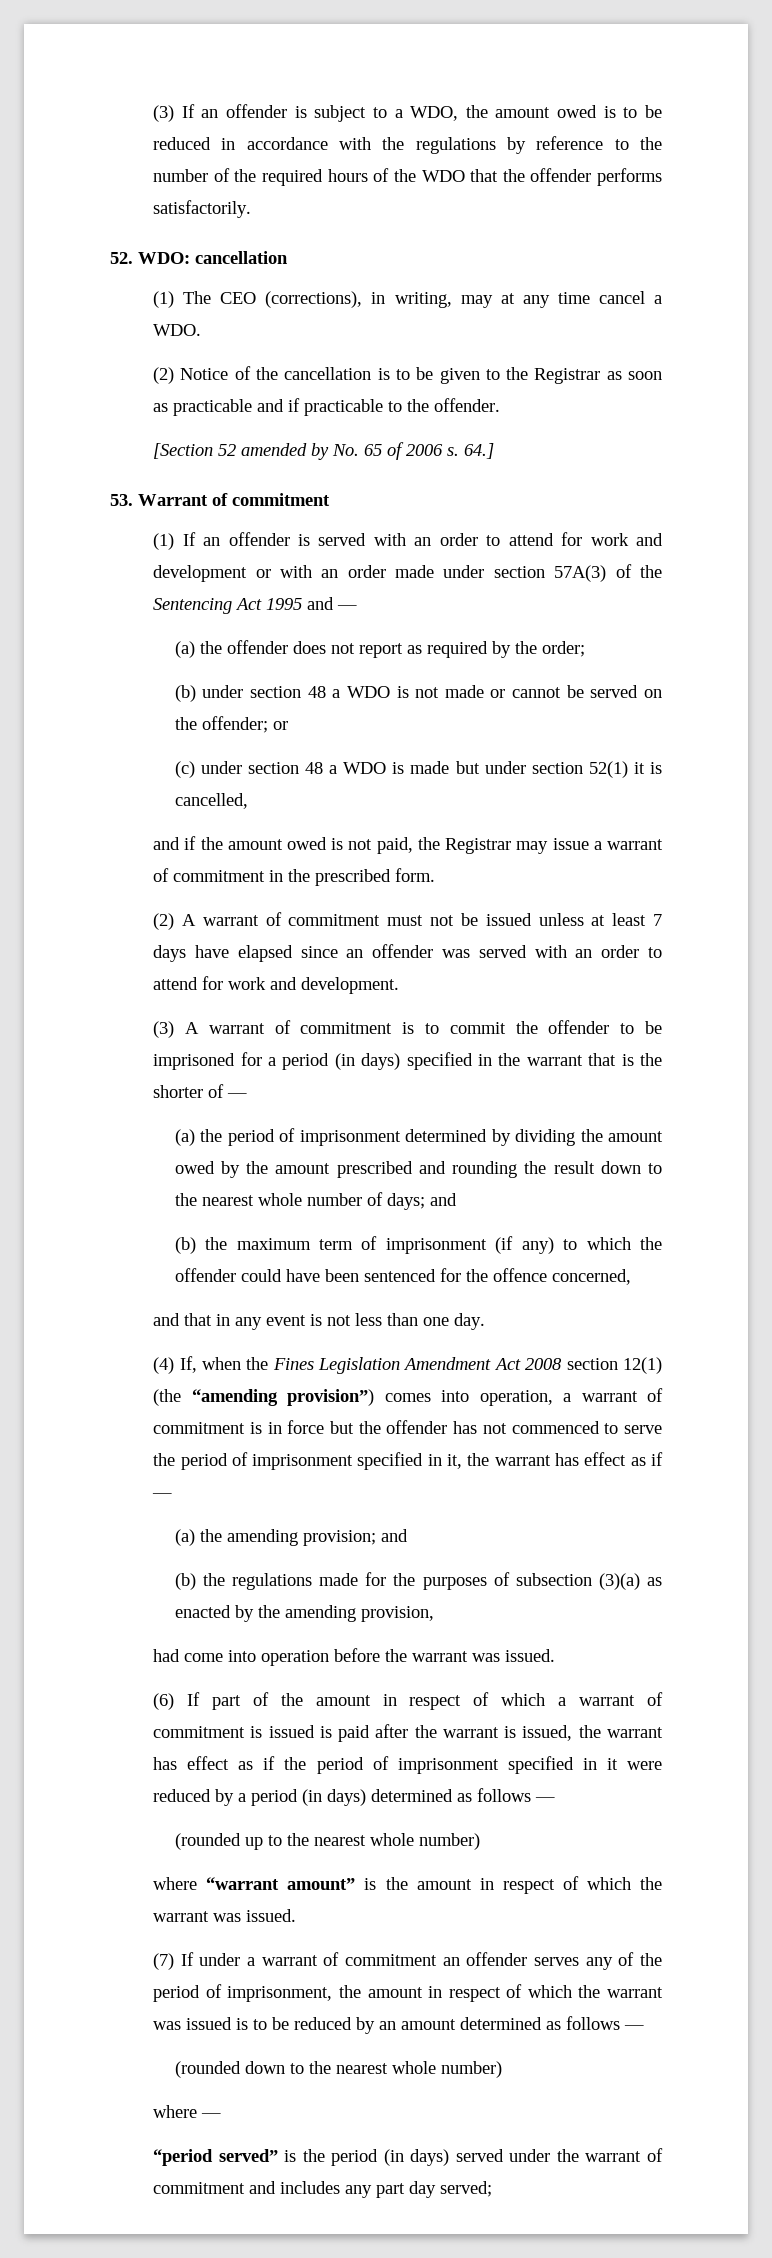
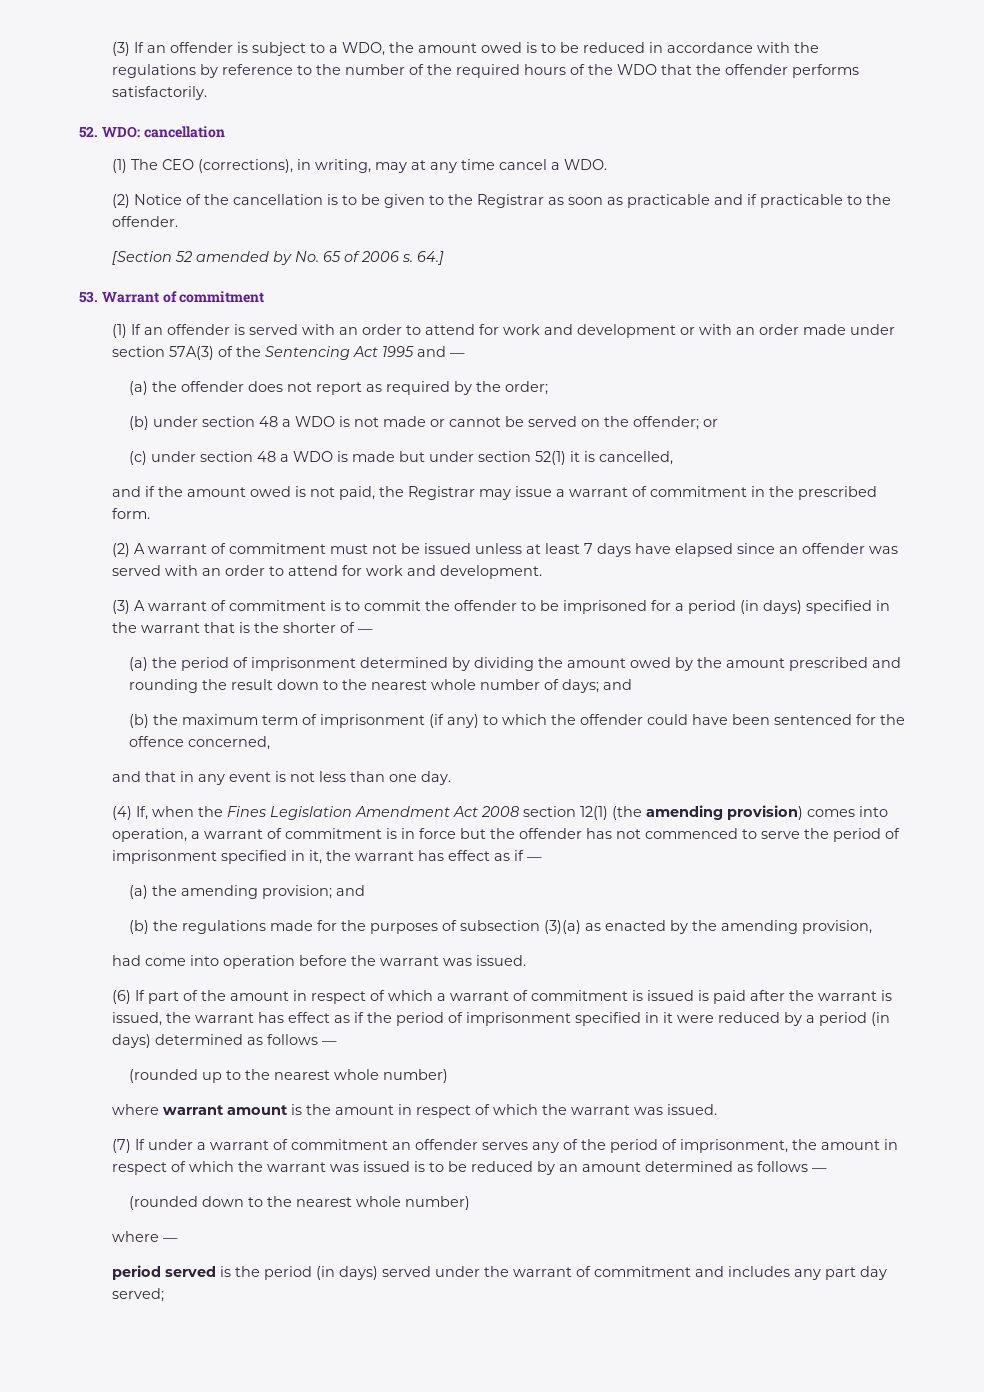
- (4) If, when the Fines Legislation Amendment Act 2008 section 12(1) (the “amending provision”) comes into operation, a warrant of commitment is in force but the offender has not commenced to serve the period of imprisonment specified in it, the warrant has effect as if —
+ (4) If, when the Fines Legislation Amendment Act 2008 section 12(1) (the amending provision) comes into operation, a warrant of commitment is in force but the offender has not commenced to serve the period of imprisonment specified in it, the warrant has effect as if —
- where “warrant amount” is the amount in respect of which the warrant was issued.
+ where warrant amount is the amount in respect of which the warrant was issued.
- “period served” is the period (in days) served under the warrant of commitment and includes any part day served;
+ period served is the period (in days) served under the warrant of commitment and includes any part day served;

